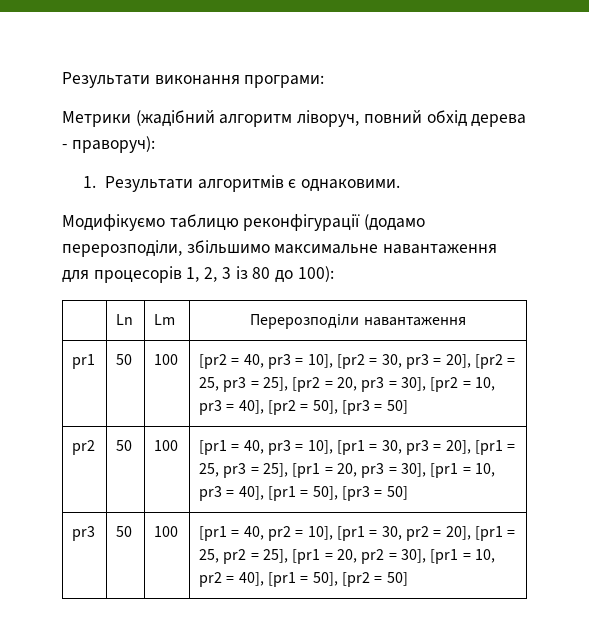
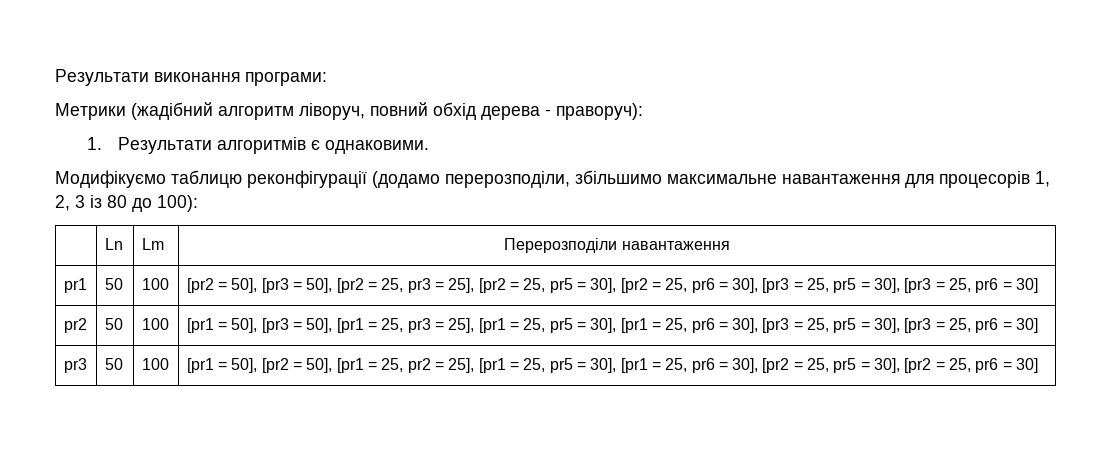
- pr1 | 50 | 100 | [pr2 = 40, pr3 = 10], [pr2 = 30, pr3 = 20], [pr2 = 25, pr3 = 25], [pr2 = 20, pr3 = 30], [pr2 = 10, pr3 = 40], [pr2 = 50], [pr3 = 50]
+ pr1 | 50 | 100 | [pr2 = 50], [pr3 = 50], [pr2 = 25, pr3 = 25], [pr2 = 25, pr5 = 30], [pr2 = 25, pr6 = 30], [pr3 = 25, pr5 = 30], [pr3 = 25, pr6 = 30]
- pr2 | 50 | 100 | [pr1 = 40, pr3 = 10], [pr1 = 30, pr3 = 20], [pr1 = 25, pr3 = 25], [pr1 = 20, pr3 = 30], [pr1 = 10, pr3 = 40], [pr1 = 50], [pr3 = 50]
+ pr2 | 50 | 100 | [pr1 = 50], [pr3 = 50], [pr1 = 25, pr3 = 25], [pr1 = 25, pr5 = 30], [pr1 = 25, pr6 = 30], [pr3 = 25, pr5 = 30], [pr3 = 25, pr6 = 30]
- pr3 | 50 | 100 | [pr1 = 40, pr2 = 10], [pr1 = 30, pr2 = 20], [pr1 = 25, pr2 = 25], [pr1 = 20, pr2 = 30], [pr1 = 10, pr2 = 40], [pr1 = 50], [pr2 = 50]
+ pr3 | 50 | 100 | [pr1 = 50], [pr2 = 50], [pr1 = 25, pr2 = 25], [pr1 = 25, pr5 = 30], [pr1 = 25, pr6 = 30], [pr2 = 25, pr5 = 30], [pr2 = 25, pr6 = 30]

